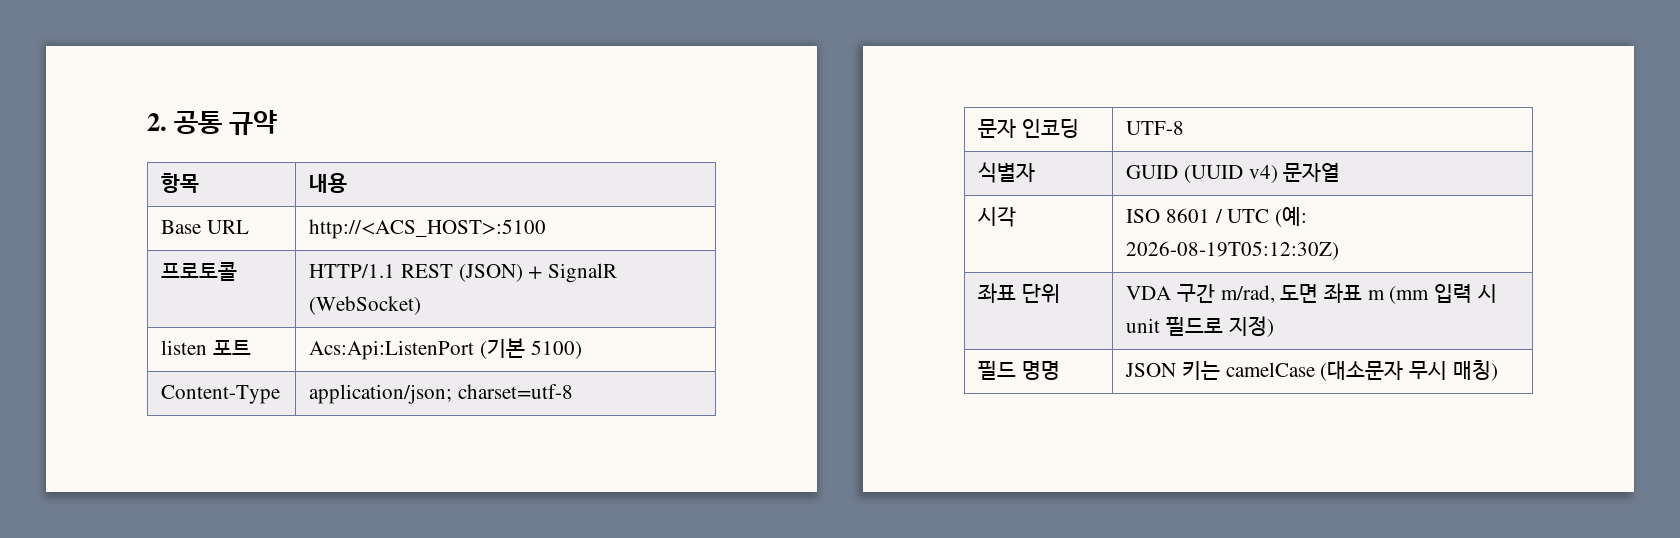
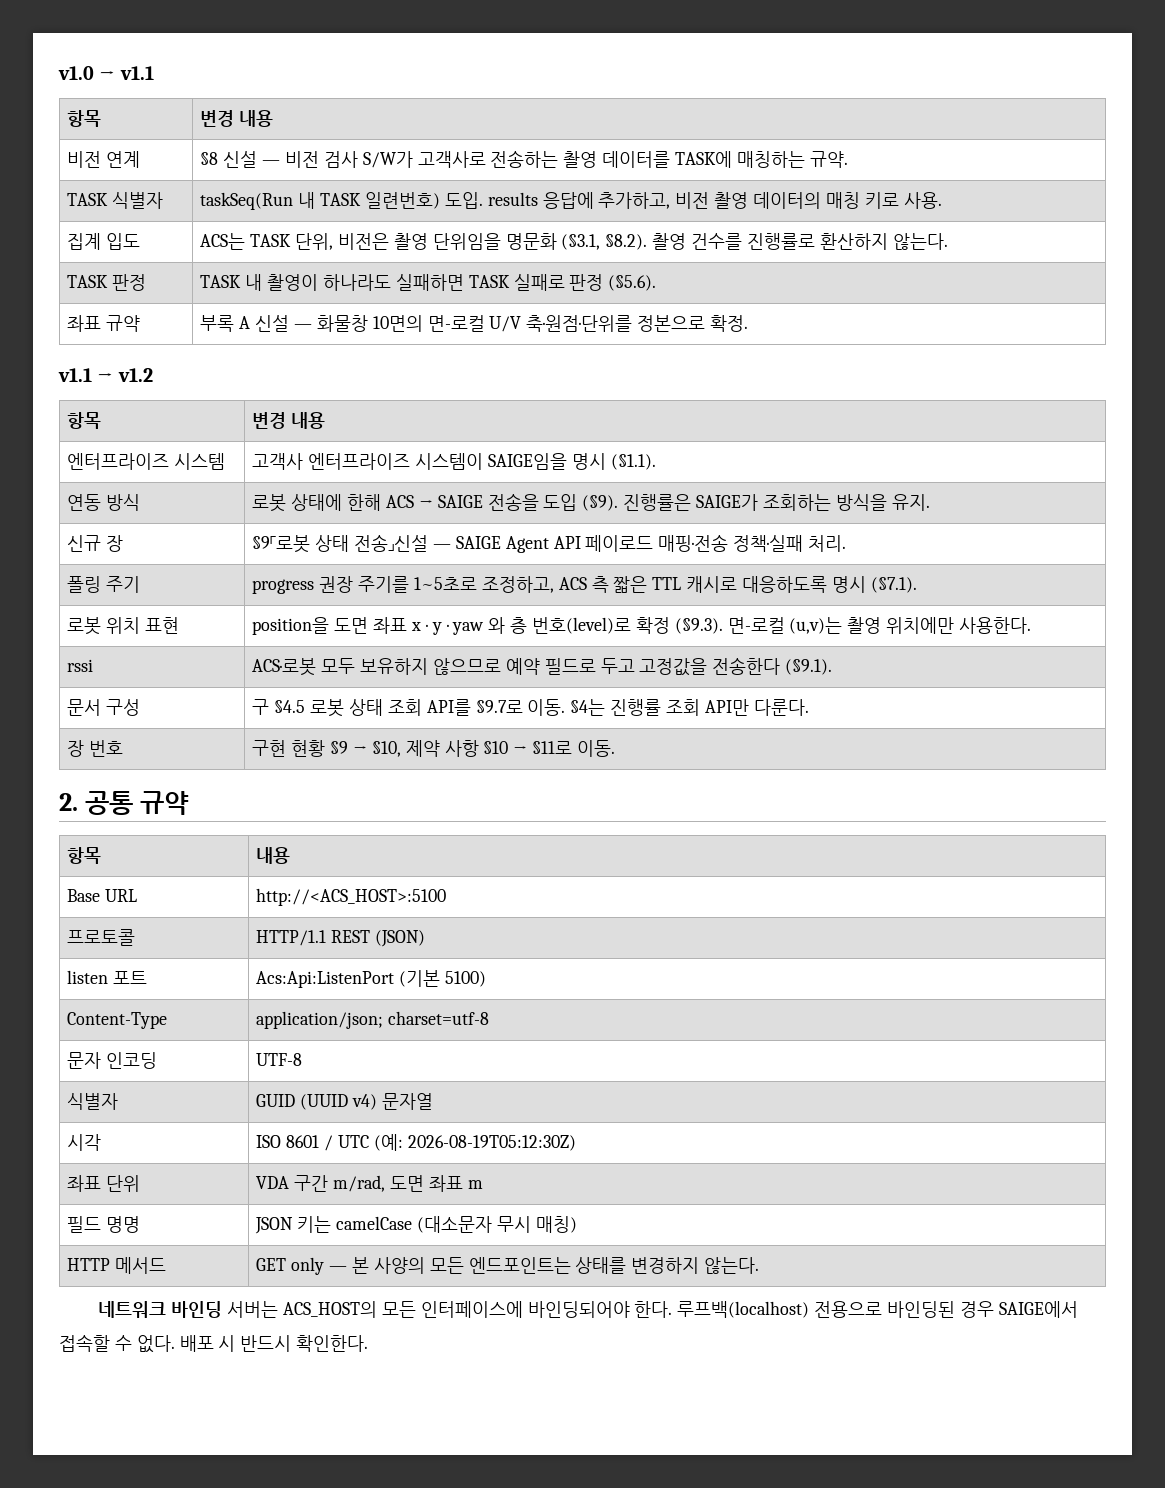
+ v1.0 → v1.1
+ 항목 | 변경 내용
+ 비전 연계 | §8 신설 — 비전 검사 S/W가 고객사로 전송하는 촬영 데이터를 TASK에 매칭하는 규약.
+ TASK 식별자 | taskSeq(Run 내 TASK 일련번호) 도입. results 응답에 추가하고, 비전 촬영 데이터의 매칭 키로 사용.
+ 집계 입도 | ACS는 TASK 단위, 비전은 촬영 단위임을 명문화 (§3.1, §8.2). 촬영 건수를 진행률로 환산하지 않는다.
+ TASK 판정 | TASK 내 촬영이 하나라도 실패하면 TASK 실패로 판정 (§5.6).
+ 좌표 규약 | 부록 A 신설 — 화물창 10면의 면-로컬 U/V 축·원점·단위를 정본으로 확정.
+ v1.1 → v1.2
+ 항목 | 변경 내용
+ 엔터프라이즈 시스템 | 고객사 엔터프라이즈 시스템이 SAIGE임을 명시 (§1.1).
+ 연동 방식 | 로봇 상태에 한해 ACS → SAIGE 전송을 도입 (§9). 진행률은 SAIGE가 조회하는 방식을 유지.
+ 신규 장 | §9「로봇 상태 전송」신설 — SAIGE Agent API 페이로드 매핑·전송 정책·실패 처리.
+ 폴링 주기 | progress 권장 주기를 1~5초로 조정하고, ACS 측 짧은 TTL 캐시로 대응하도록 명시 (§7.1).
+ 로봇 위치 표현 | position을 도면 좌표 x · y · yaw 와 층 번호(level)로 확정 (§9.3). 면-로컬 (u,v)는 촬영 위치에만 사용한다.
+ rssi | ACS·로봇 모두 보유하지 않으므로 예약 필드로 두고 고정값을 전송한다 (§9.1).
+ 문서 구성 | 구 §4.5 로봇 상태 조회 API를 §9.7로 이동. §4는 진행률 조회 API만 다룬다.
+ 장 번호 | 구현 현황 §9 → §10, 제약 사항 §10 → §11로 이동.
- 프로토콜 | HTTP/1.1 REST (JSON) + SignalR (WebSocket)
+ 프로토콜 | HTTP/1.1 REST (JSON)
- 좌표 단위 | VDA 구간 m/rad, 도면 좌표 m (mm 입력 시 unit 필드로 지정)
+ 좌표 단위 | VDA 구간 m/rad, 도면 좌표 m
+ HTTP 메서드 | GET only — 본 사양의 모든 엔드포인트는 상태를 변경하지 않는다.
+ 네트워크 바인딩 서버는 ACS_HOST의 모든 인터페이스에 바인딩되어야 한다. 루프백(localhost) 전용으로 바인딩된 경우 SAIGE에서 접속할 수 없다. 배포 시 반드시 확인한다.

